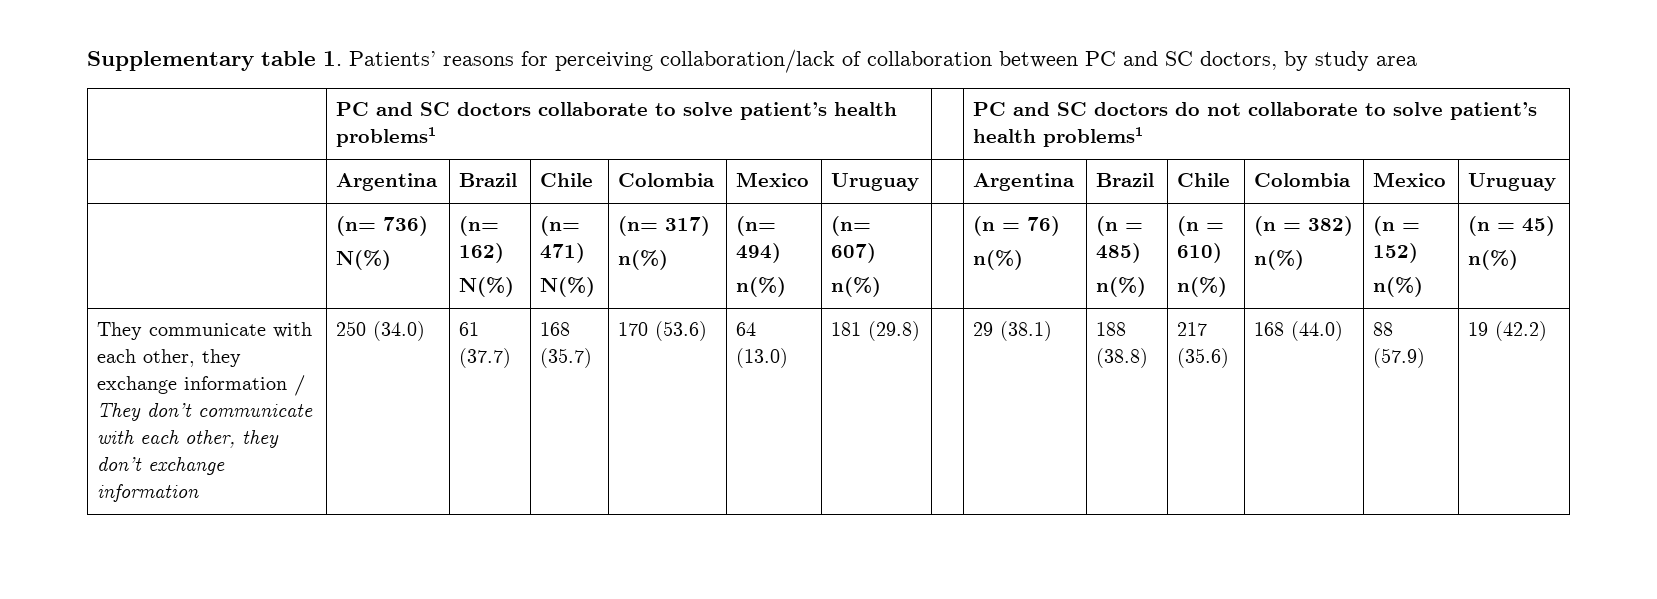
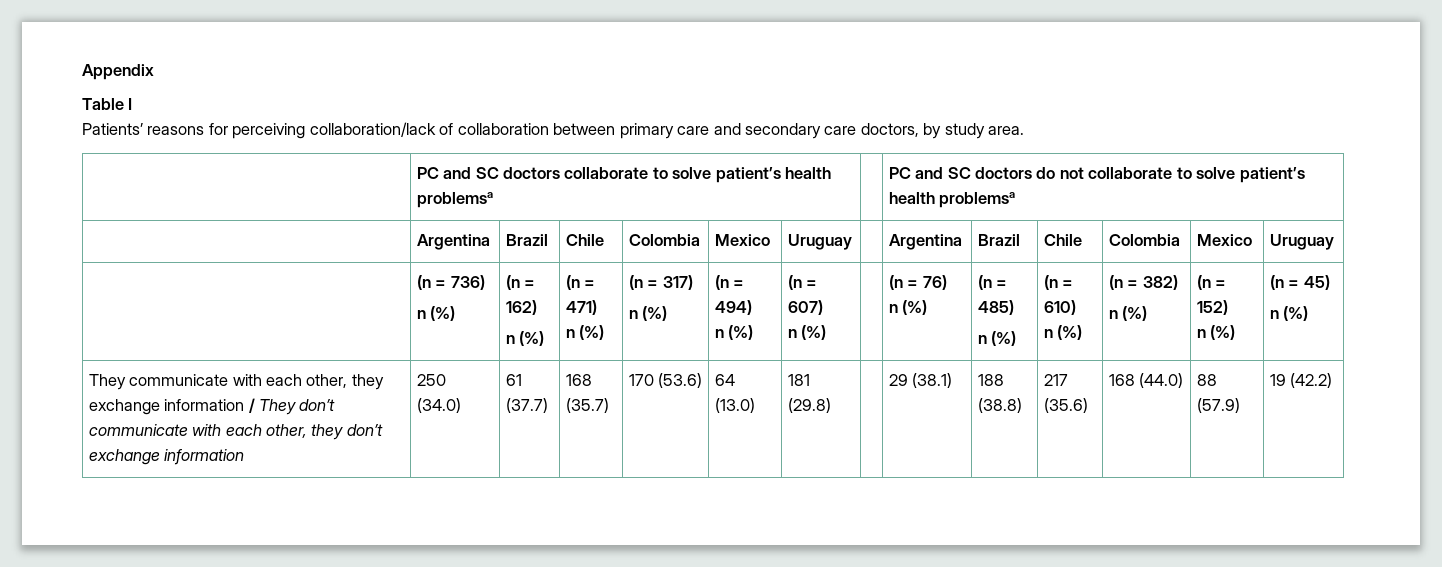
- Supplementary table 1. Patients’ reasons for perceiving collaboration/lack of collaboration between PC and SC doctors, by study area
+ Appendix
+ Table I
+ Patients’ reasons for perceiving collaboration/lack of collaboration between primary care and secondary care doctors, by study area.
- | PC and SC doctors collaborate to solve patient’s health problems1 | | PC and SC doctors do not collaborate to solve patient’s health problems1
+ | PC and SC doctors collaborate to solve patient’s health problemsa | | PC and SC doctors do not collaborate to solve patient’s health problemsa
- (n= 736)
+ (n = 736)
- N(%) | (n= 162)
- N(%) | (n= 471)
- N(%) | (n= 317)
- n(%) | (n= 494)
- n(%) | (n= 607)
- n(%)
+ n (%) | (n = 162)
+ n (%) | (n = 471)
+ n (%) | (n = 317)
+ n (%) | (n = 494)
+ n (%) | (n = 607)
+ n (%)
  (n = 76)
- n(%)
+ n (%)
  (n = 485)
- n(%)
+ n (%)
  (n = 610)
- n(%)
+ n (%)
  (n = 382)
- n(%)
+ n (%)
  (n = 152)
- n(%)
+ n (%)
  (n = 45)
- n(%)
+ n (%)

